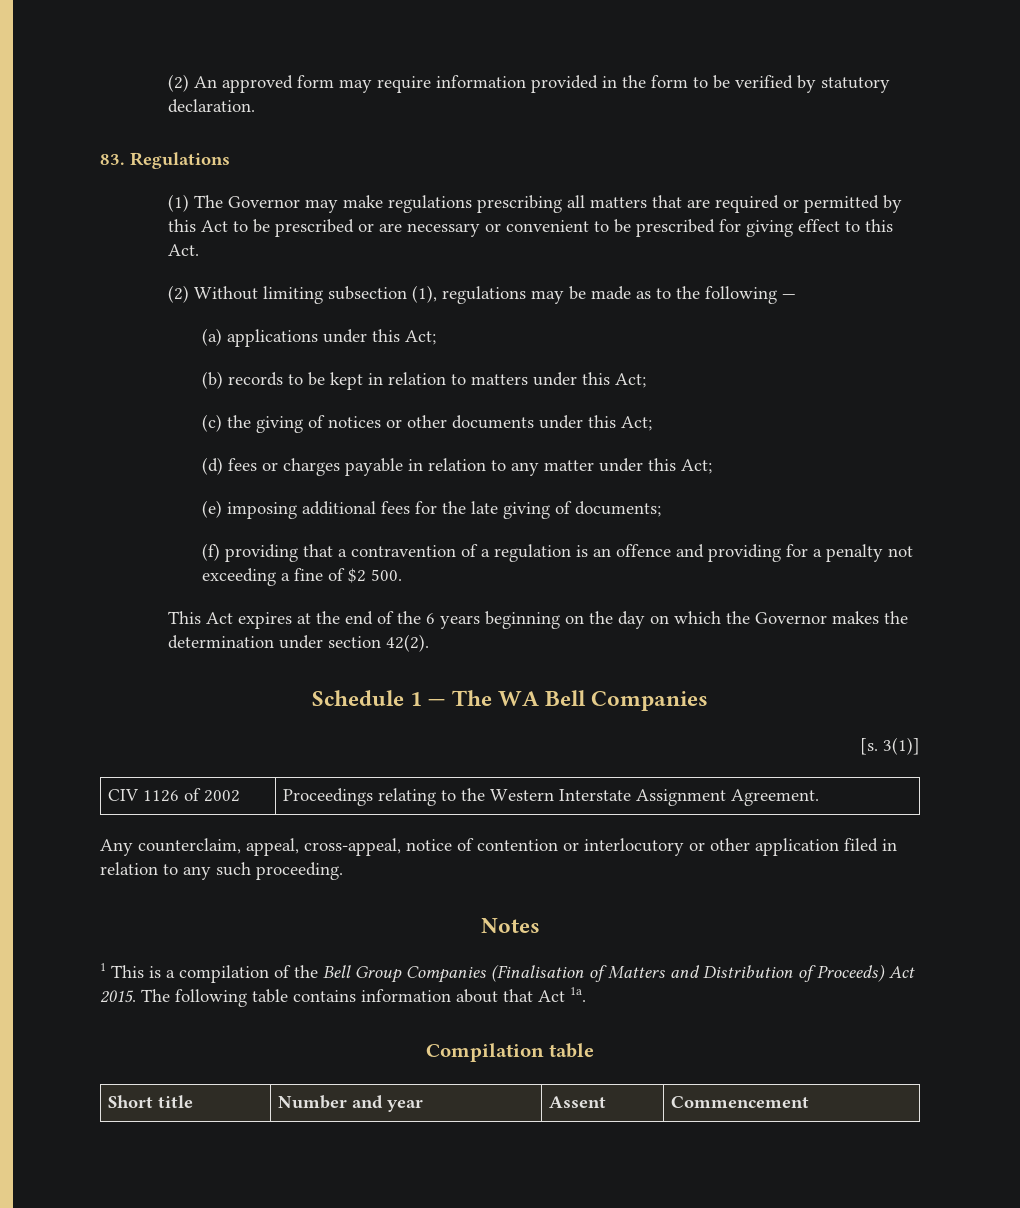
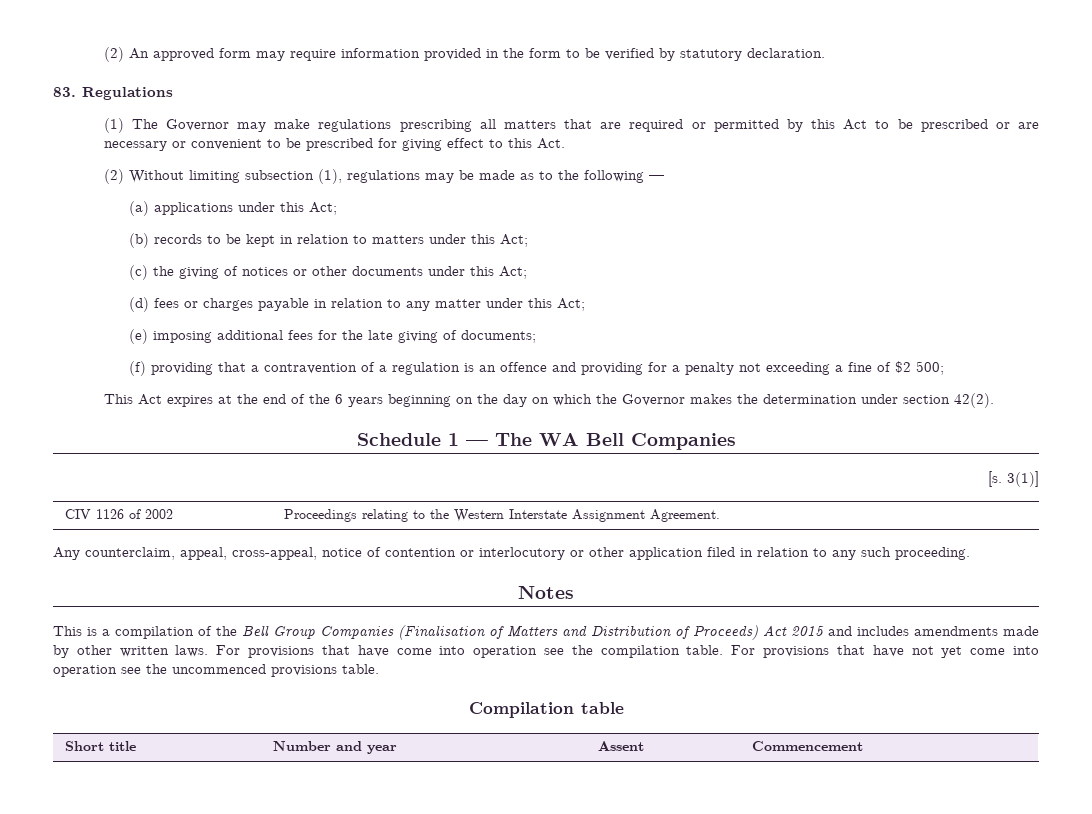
- (f) providing that a contravention of a regulation is an offence and providing for a penalty not exceeding a fine of $2 500.
+ (f) providing that a contravention of a regulation is an offence and providing for a penalty not exceeding a fine of $2 500;
- 1 This is a compilation of the Bell Group Companies (Finalisation of Matters and Distribution of Proceeds) Act 2015. The following table contains information about that Act 1a.
+ This is a compilation of the Bell Group Companies (Finalisation of Matters and Distribution of Proceeds) Act 2015 and includes amendments made by other written laws. For provisions that have come into operation see the compilation table. For provisions that have not yet come into operation see the uncommenced provisions table.

